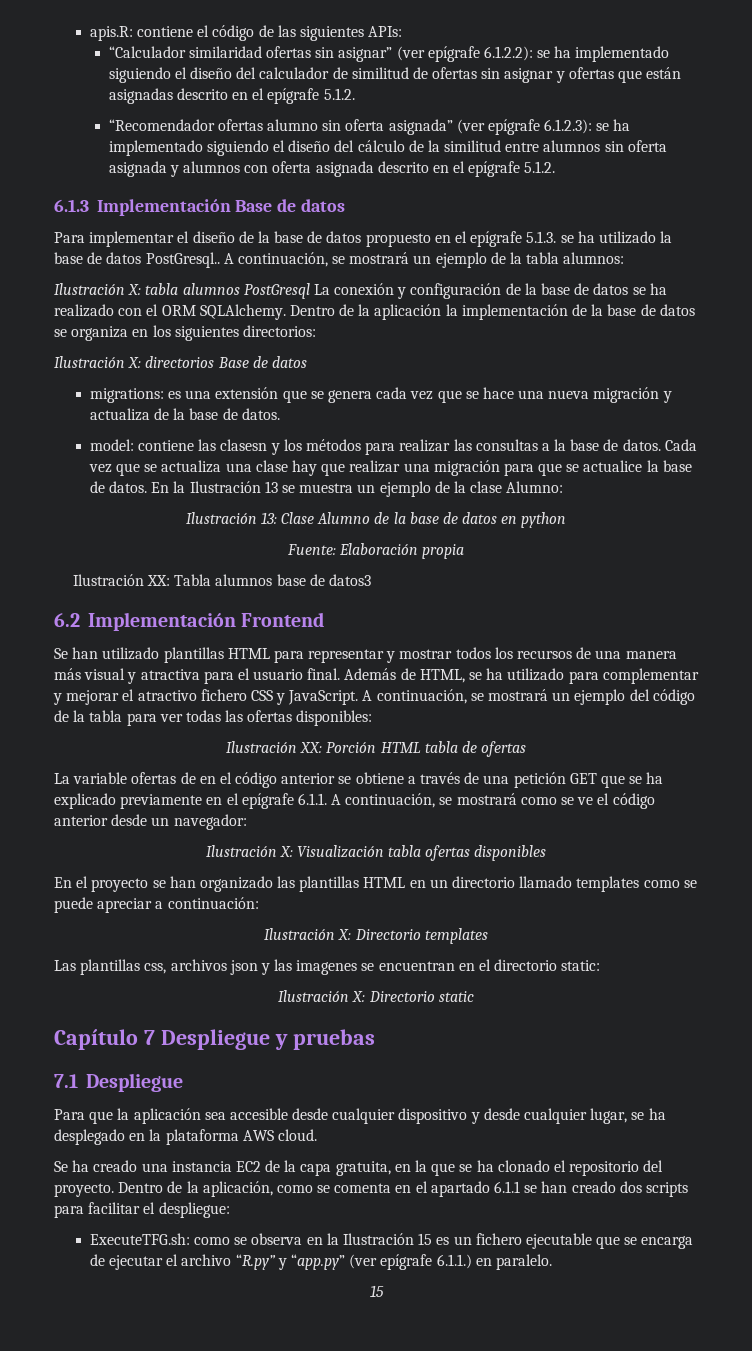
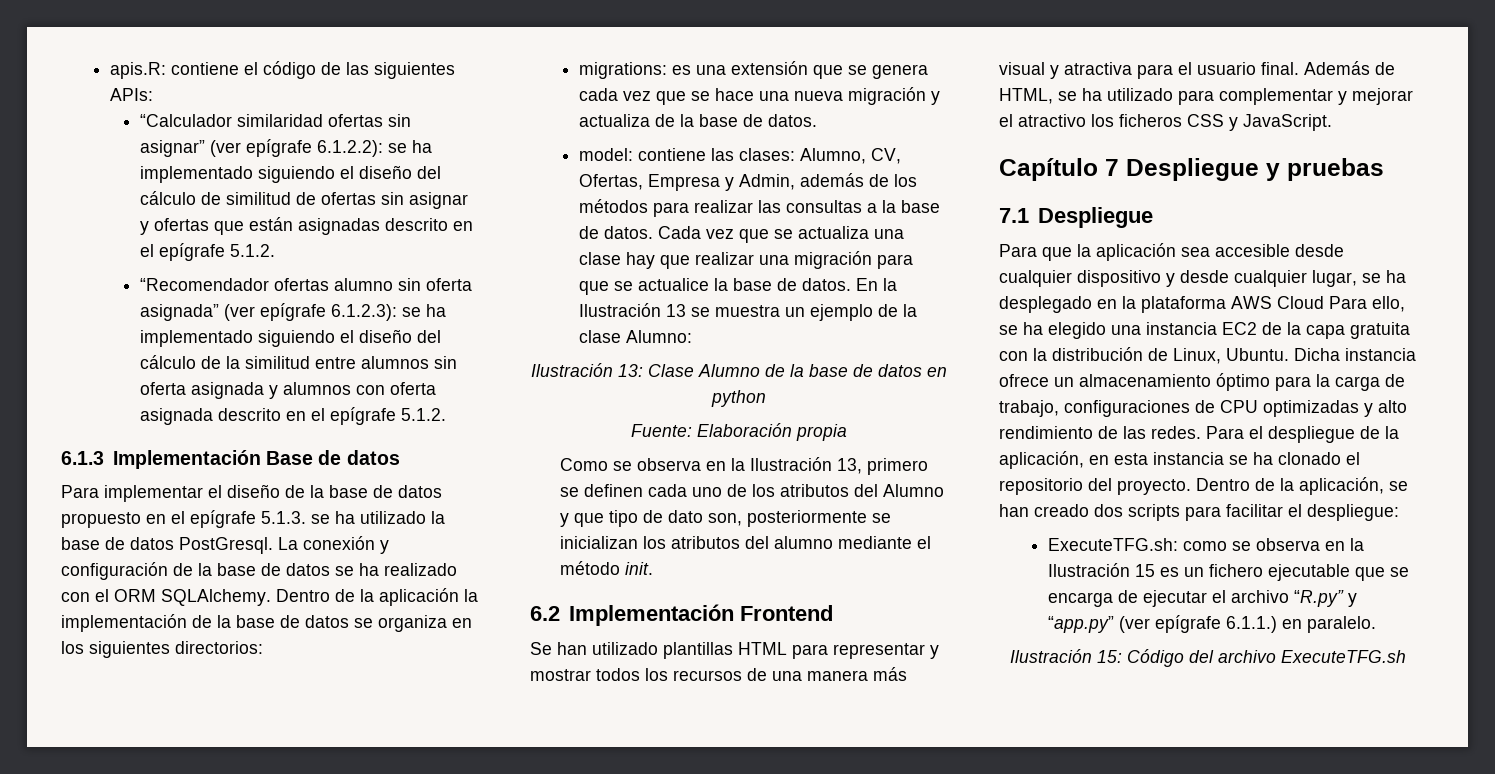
- “Calculador similaridad ofertas sin asignar” (ver epígrafe 6.1.2.2): se ha implementado siguiendo el diseño del calculador de similitud de ofertas sin asignar y ofertas que están asignadas descrito en el epígrafe 5.1.2.
+ “Calculador similaridad ofertas sin asignar” (ver epígrafe 6.1.2.2): se ha implementado siguiendo el diseño del cálculo de similitud de ofertas sin asignar y ofertas que están asignadas descrito en el epígrafe 5.1.2.
- Para implementar el diseño de la base de datos propuesto en el epígrafe 5.1.3. se ha utilizado la base de datos PostGresql.. A continuación, se mostrará un ejemplo de la tabla alumnos:
- Ilustración X: tabla alumnos PostGresql La conexión y configuración de la base de datos se ha realizado con el ORM SQLAlchemy.
+ Para implementar el diseño de la base de datos propuesto en el epígrafe 5.1.3. se ha utilizado la base de datos PostGresql. La conexión y configuración de la base de datos se ha realizado con el ORM SQLAlchemy.
- Ilustración X: directorios Base de datos
- model: contiene las clasesn y los métodos para realizar las consultas a la base de datos.
+ model: contiene las clases: Alumno, CV, Ofertas, Empresa y Admin, además de los métodos para realizar las consultas a la base de datos.
- Ilustración XX: Tabla alumnos base de datos3
+ Como se observa en la Ilustración 13, primero se definen cada uno de los atributos del Alumno y que tipo de dato son, posteriormente se inicializan los atributos del alumno mediante el método init.
- Además de HTML, se ha utilizado para complementar y mejorar el atractivo fichero CSS y JavaScript. A continuación, se mostrará un ejemplo del código de la tabla para ver todas las ofertas disponibles:
- Ilustración XX: Porción HTML tabla de ofertas
- La variable ofertas de en el código anterior se obtiene a través de una petición GET que se ha explicado previamente en el epígrafe 6.1.1. A continuación, se mostrará como se ve el código anterior desde un navegador:
- Ilustración X: Visualización tabla ofertas disponibles
- En el proyecto se han organizado las plantillas HTML en un directorio llamado templates como se puede apreciar a continuación:
- Ilustración X: Directorio templates
- Las plantillas css, archivos json y las imagenes se encuentran en el directorio static:
- Ilustración X: Directorio static
+ Además de HTML, se ha utilizado para complementar y mejorar el atractivo los ficheros CSS y JavaScript.
- Para que la aplicación sea accesible desde cualquier dispositivo y desde cualquier lugar, se ha desplegado en la plataforma AWS cloud.
- Se ha creado una instancia EC2 de la capa gratuita, en la que se ha clonado el repositorio del proyecto.
+ Para que la aplicación sea accesible desde cualquier dispositivo y desde cualquier lugar, se ha desplegado en la plataforma AWS Cloud Para ello, se ha elegido una instancia EC2 de la capa gratuita con la distribución de Linux, Ubuntu. Dicha instancia ofrece un almacenamiento óptimo para la carga de trabajo, configuraciones de CPU optimizadas y alto rendimiento de las redes. Para el despliegue de la aplicación, en esta instancia se ha clonado el repositorio del proyecto.
- Dentro de la aplicación, como se comenta en el apartado 6.1.1 se han creado dos scripts para facilitar el despliegue:
+ Dentro de la aplicación, se han creado dos scripts para facilitar el despliegue:
  ExecuteTFG.sh: como se observa en la Ilustración 15 es un fichero ejecutable que se encarga de ejecutar el archivo “R.py” y “app.py” (ver epígrafe 6.1.1.) en paralelo.
- 15
+ Ilustración 15: Código del archivo ExecuteTFG.sh

